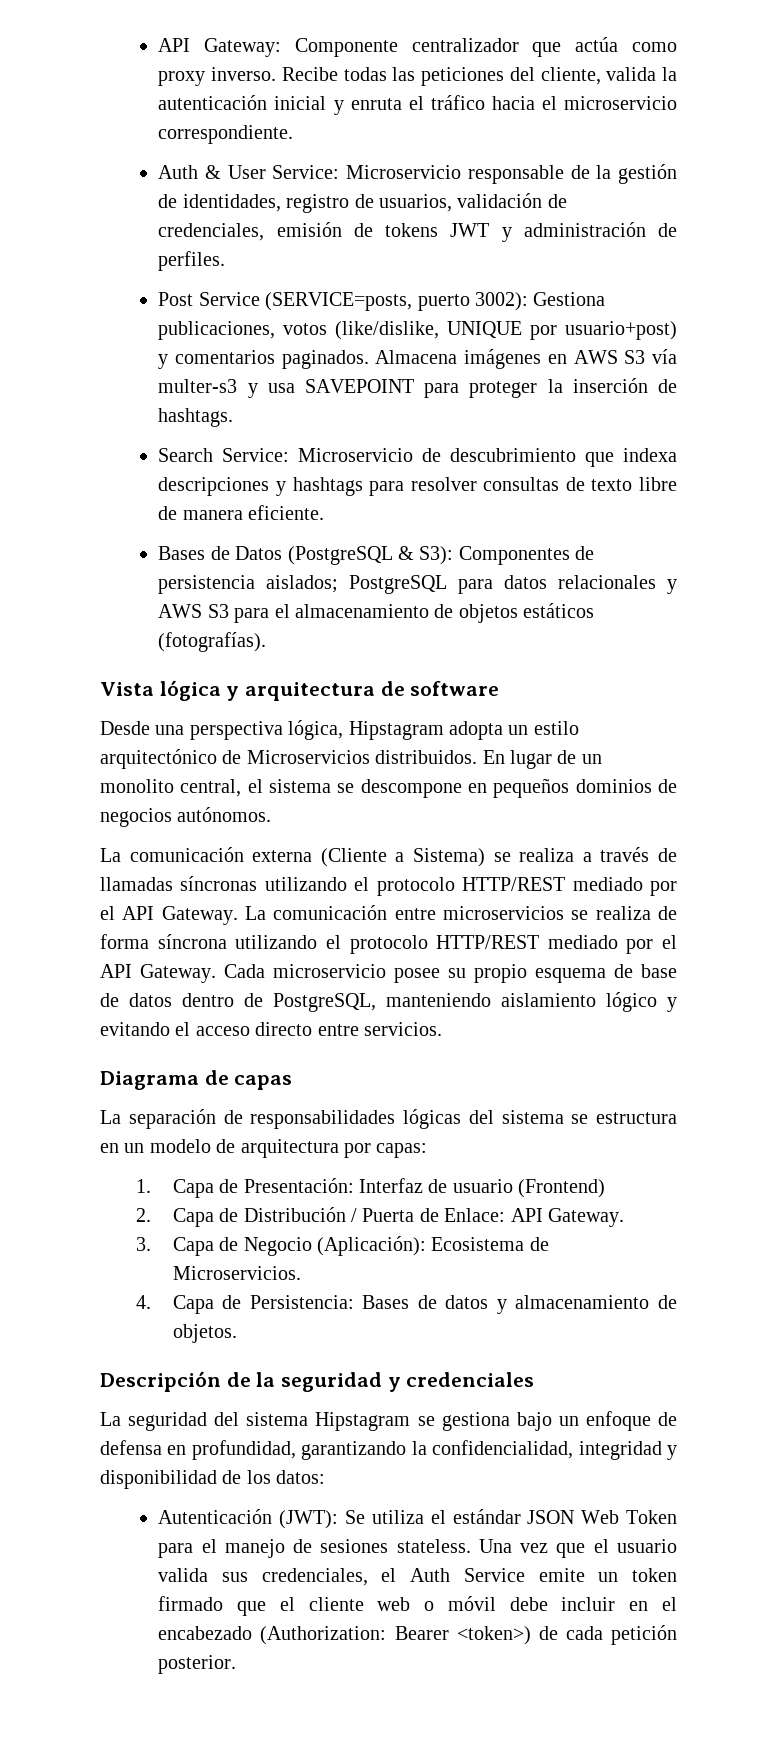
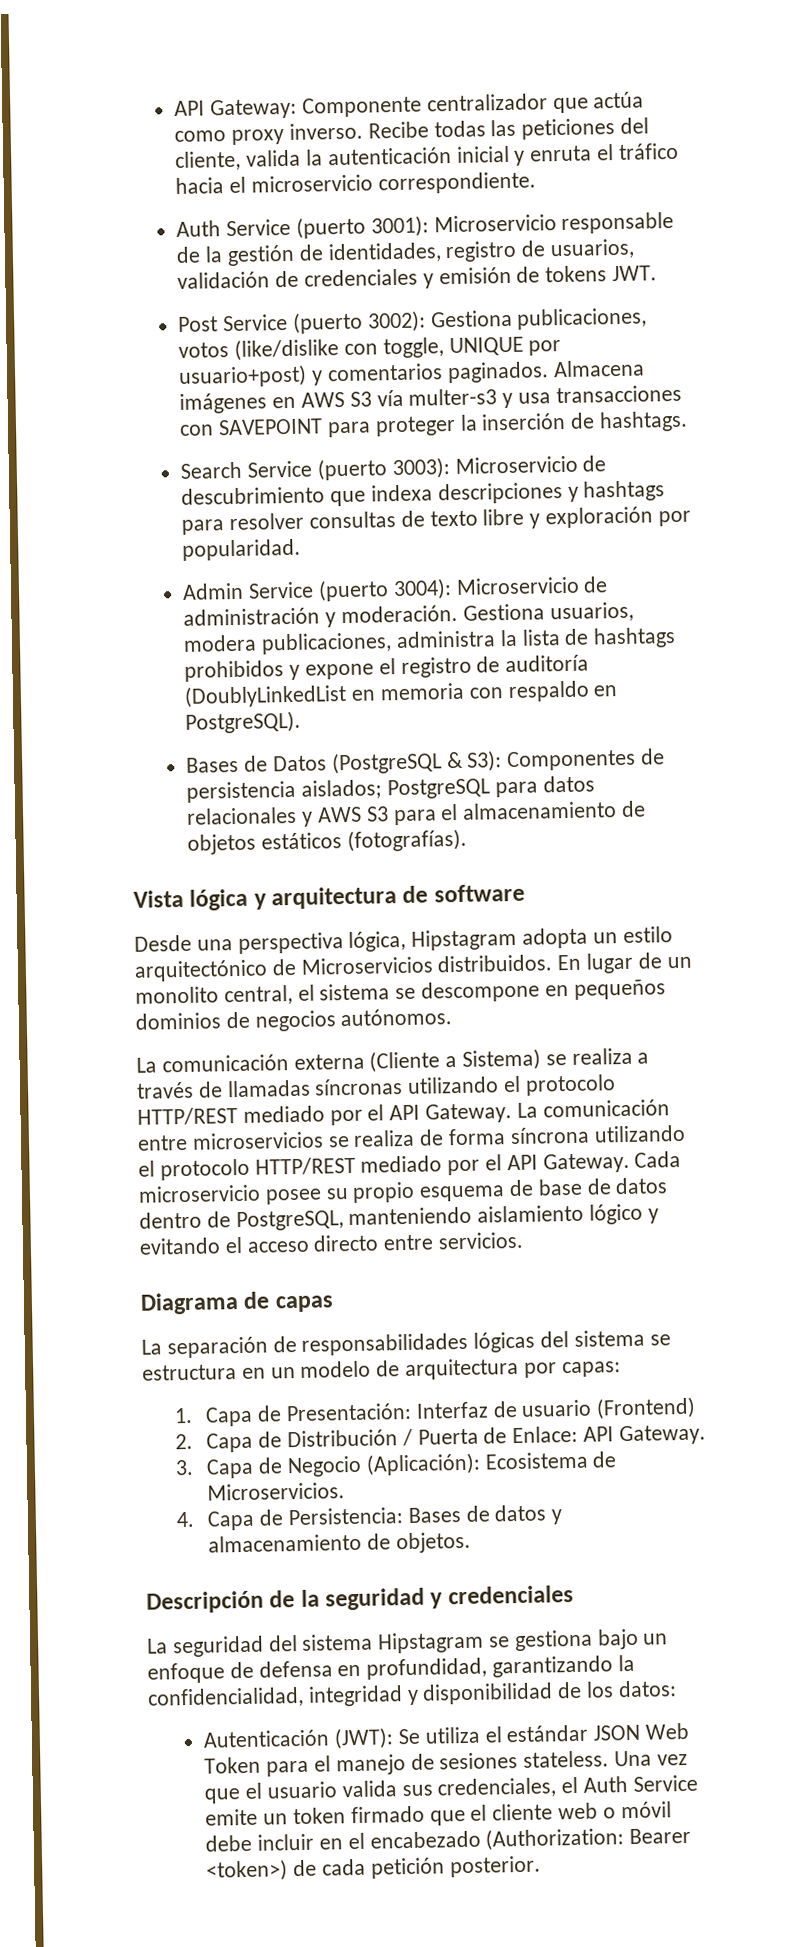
- Auth & User Service: Microservicio responsable de la gestión de identidades, registro de usuarios, validación de credenciales, emisión de tokens JWT y administración de perfiles.
+ Auth Service (puerto 3001): Microservicio responsable de la gestión de identidades, registro de usuarios, validación de credenciales y emisión de tokens JWT.
- Post Service (SERVICE=posts, puerto 3002): Gestiona publicaciones, votos (like/dislike, UNIQUE por usuario+post) y comentarios paginados.
+ Post Service (puerto 3002): Gestiona publicaciones, votos (like/dislike con toggle, UNIQUE por usuario+post) y comentarios paginados.
- Almacena imágenes en AWS S3 vía multer-s3 y usa SAVEPOINT para proteger la inserción de hashtags.
+ Almacena imágenes en AWS S3 vía multer-s3 y usa transacciones con SAVEPOINT para proteger la inserción de hashtags.
- Search Service: Microservicio de descubrimiento que indexa descripciones y hashtags para resolver consultas de texto libre de manera eficiente.
+ Search Service (puerto 3003): Microservicio de descubrimiento que indexa descripciones y hashtags para resolver consultas de texto libre y exploración por popularidad.
+ Admin Service (puerto 3004): Microservicio de administración y moderación. Gestiona usuarios, modera publicaciones, administra la lista de hashtags prohibidos y expone el registro de auditoría (DoublyLinkedList en memoria con respaldo en PostgreSQL).

